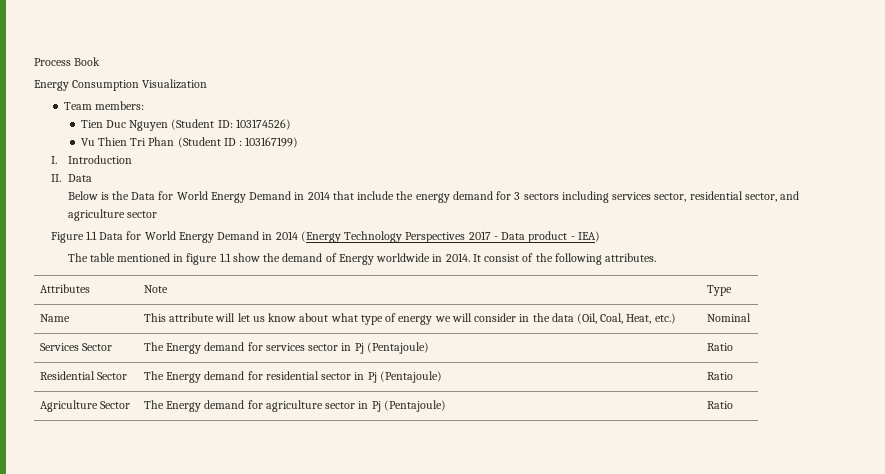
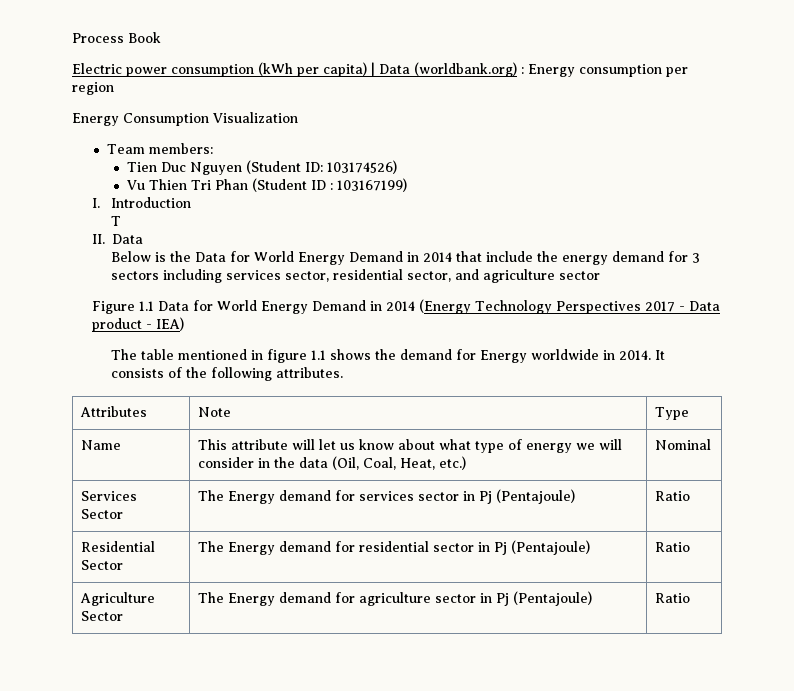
+ Electric power consumption (kWh per capita) | Data (worldbank.org) : Energy consumption per region
+ T
- The table mentioned in figure 1.1 show the demand of Energy worldwide in 2014.
+ The table mentioned in figure 1.1 shows the demand for Energy worldwide in 2014.
- It consist of the following attributes.
+ It consists of the following attributes.

